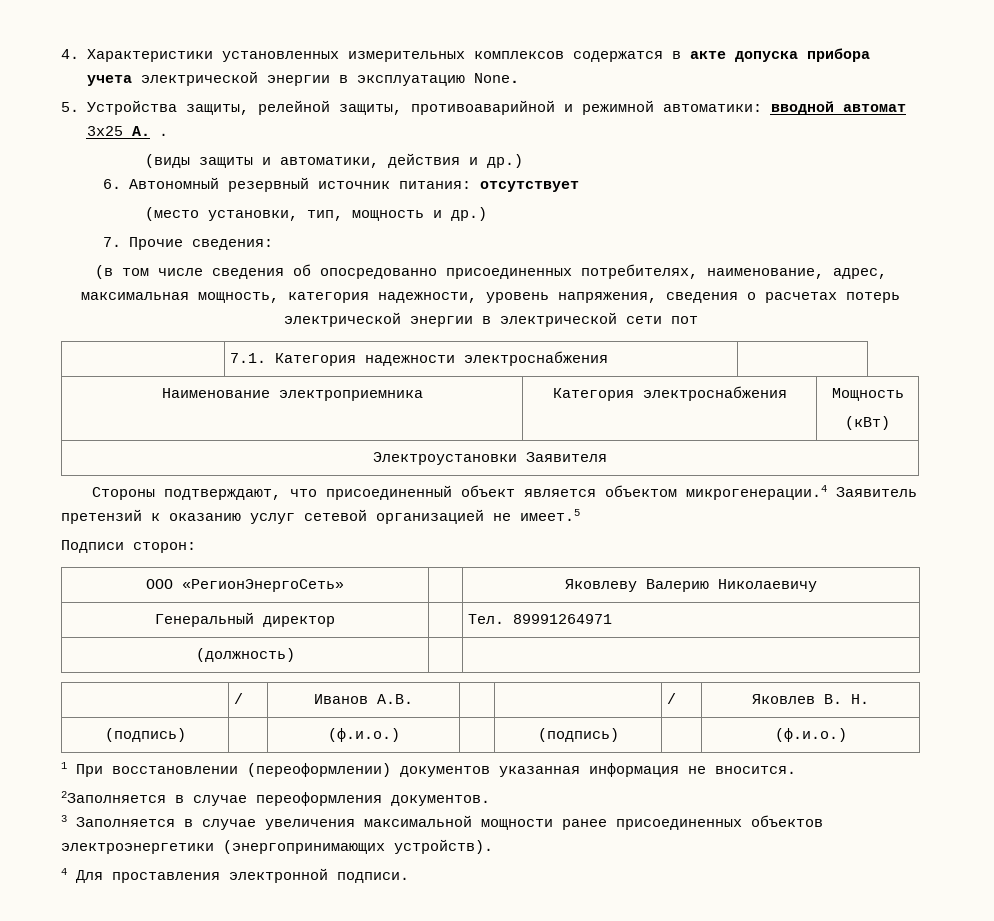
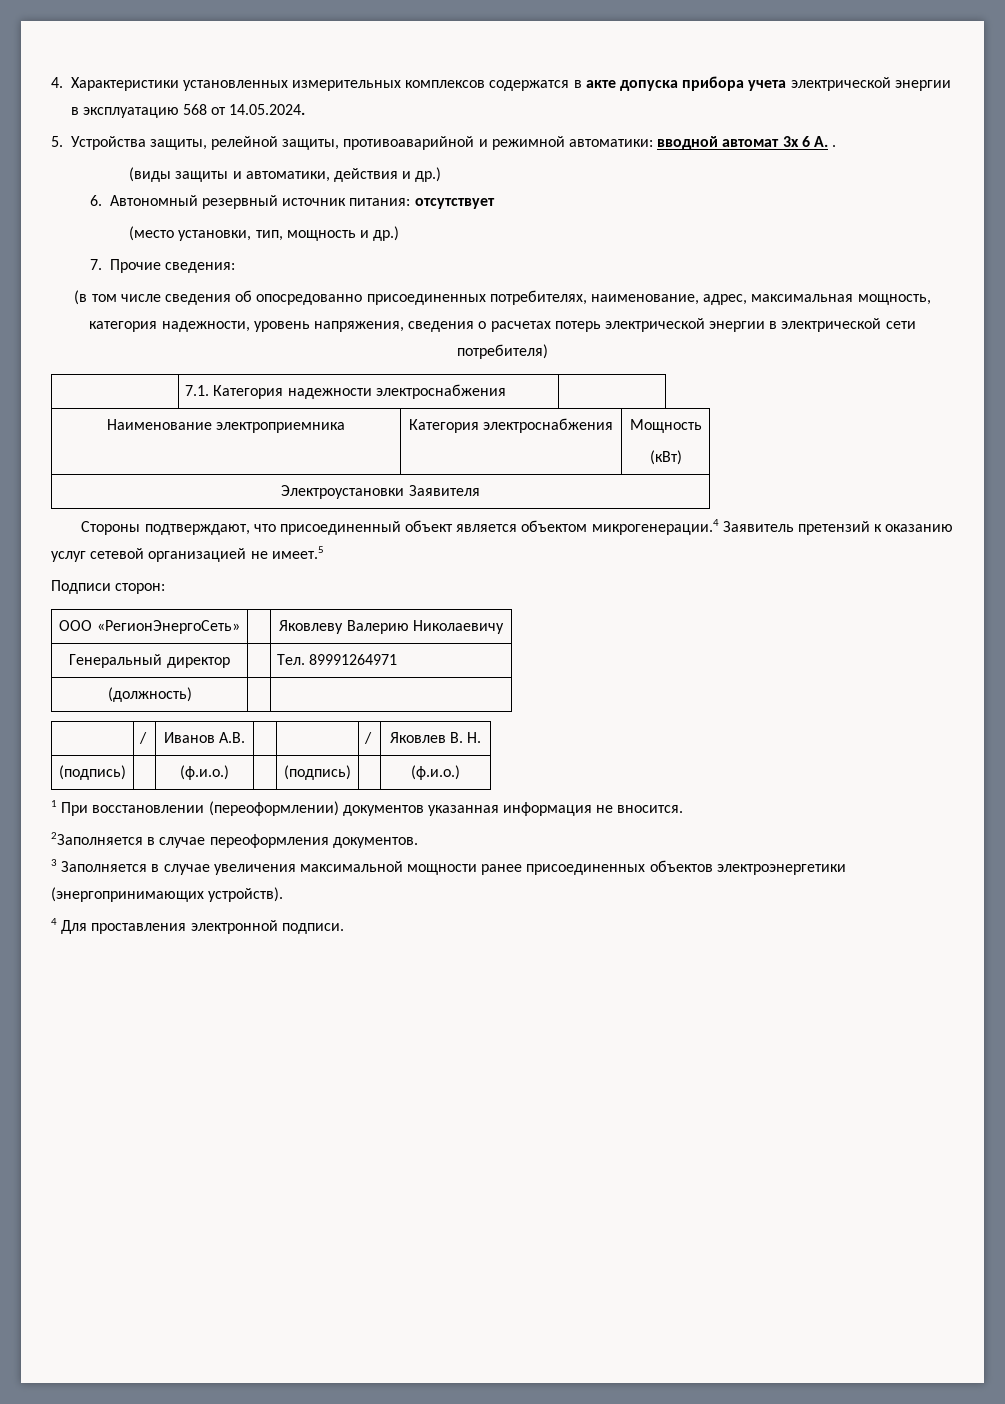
- 4. Характеристики установленных измерительных комплексов содержатся в акте допуска прибора учета электрической энергии в эксплуатацию None.
+ 4. Характеристики установленных измерительных комплексов содержатся в акте допуска прибора учета электрической энергии в эксплуатацию 568 от 14.05.2024.
- 5. Устройства защиты, релейной защиты, противоаварийной и режимной автоматики: вводной автомат 3х25 А. .
+ 5. Устройства защиты, релейной защиты, противоаварийной и режимной автоматики: вводной автомат 3х 6 А. .
- (в том числе сведения об опосредованно присоединенных потребителях, наименование, адрес, максимальная мощность, категория надежности, уровень напряжения, сведения о расчетах потерь электрической энергии в электрической сети пот
+ (в том числе сведения об опосредованно присоединенных потребителях, наименование, адрес, максимальная мощность, категория надежности, уровень напряжения, сведения о расчетах потерь электрической энергии в электрической сети потребителя)

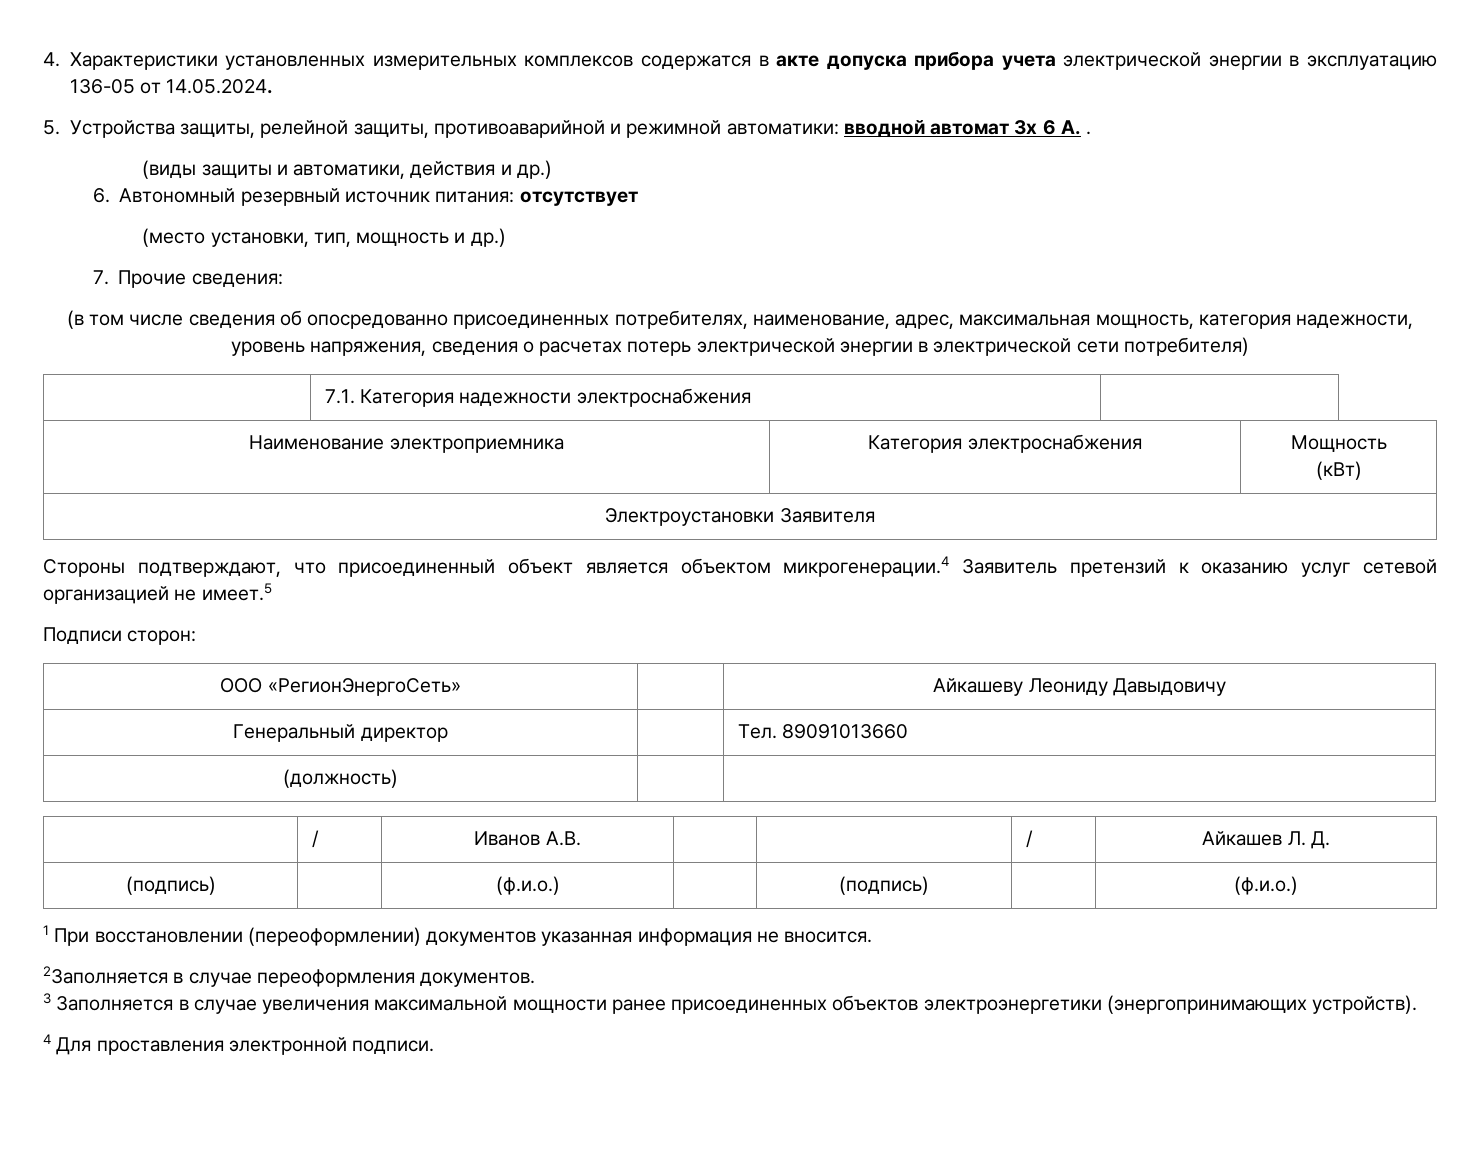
- 4. Характеристики установленных измерительных комплексов содержатся в акте допуска прибора учета электрической энергии в эксплуатацию 568 от 14.05.2024.
+ 4. Характеристики установленных измерительных комплексов содержатся в акте допуска прибора учета электрической энергии в эксплуатацию 136-05 от 14.05.2024.
- ООО «РегионЭнергоСеть» | | Яковлеву Валерию Николаевичу
+ ООО «РегионЭнергоСеть» | | Айкашеву Леониду Давыдовичу
- Генеральный директор | | Тел. 89991264971
+ Генеральный директор | | Тел. 89091013660
- | / | Иванов А.В. | | | / | Яковлев В. Н.
+ | / | Иванов А.В. | | | / | Айкашев Л. Д.

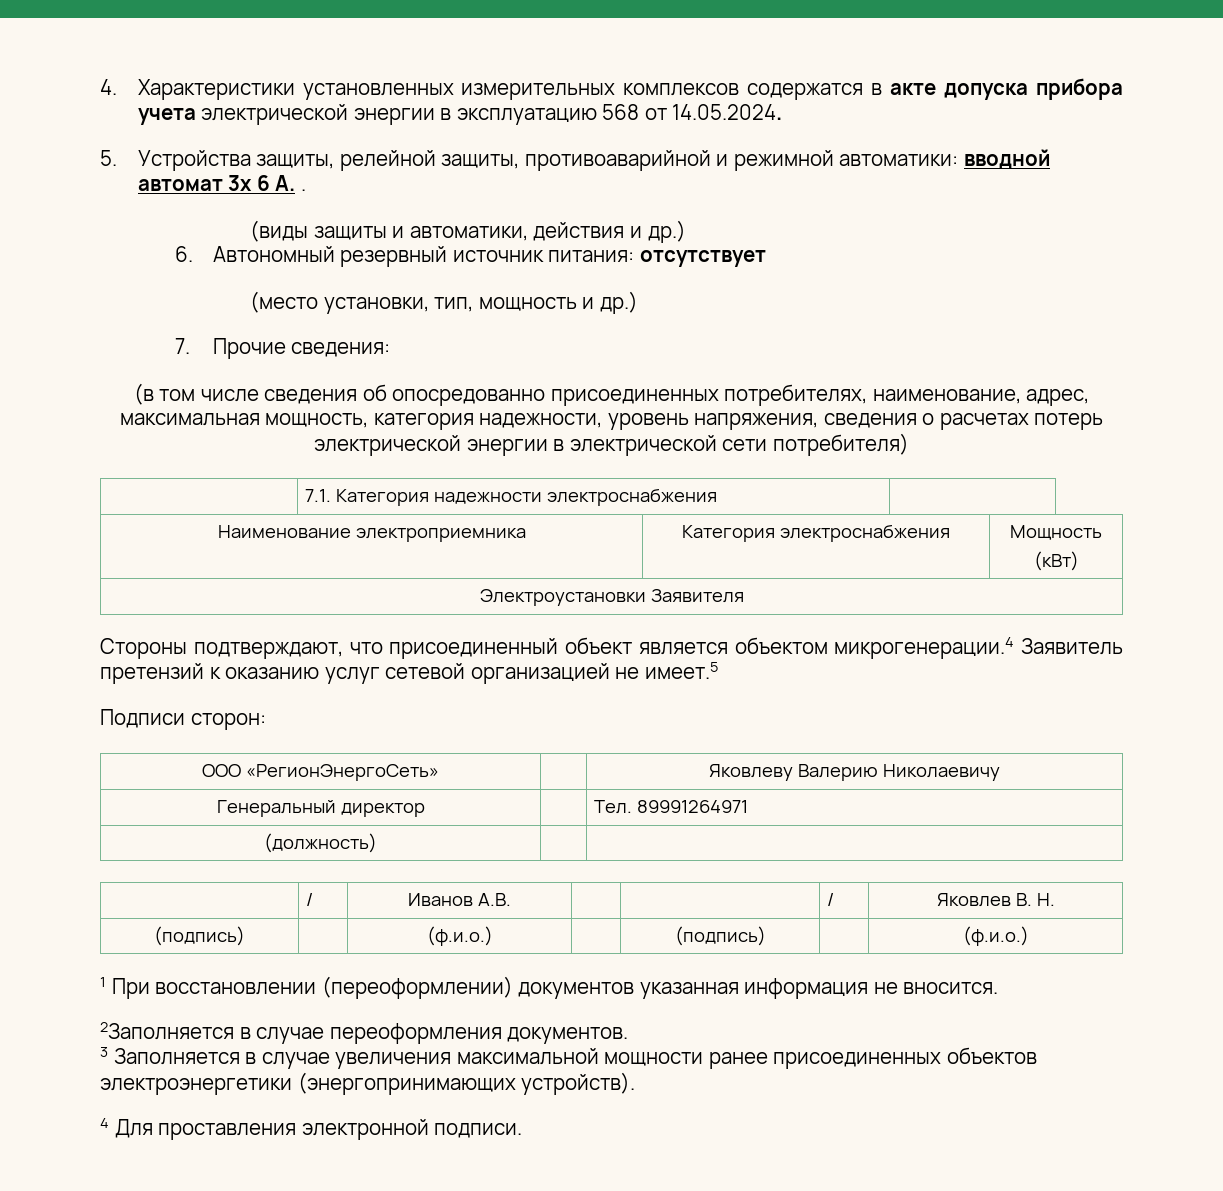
- 4. Характеристики установленных измерительных комплексов содержатся в акте допуска прибора учета электрической энергии в эксплуатацию 136-05 от 14.05.2024.
+ 4. Характеристики установленных измерительных комплексов содержатся в акте допуска прибора учета электрической энергии в эксплуатацию 568 от 14.05.2024.
- ООО «РегионЭнергоСеть» | | Айкашеву Леониду Давыдовичу
+ ООО «РегионЭнергоСеть» | | Яковлеву Валерию Николаевичу
- Генеральный директор | | Тел. 89091013660
+ Генеральный директор | | Тел. 89991264971
- | / | Иванов А.В. | | | / | Айкашев Л. Д.
+ | / | Иванов А.В. | | | / | Яковлев В. Н.

